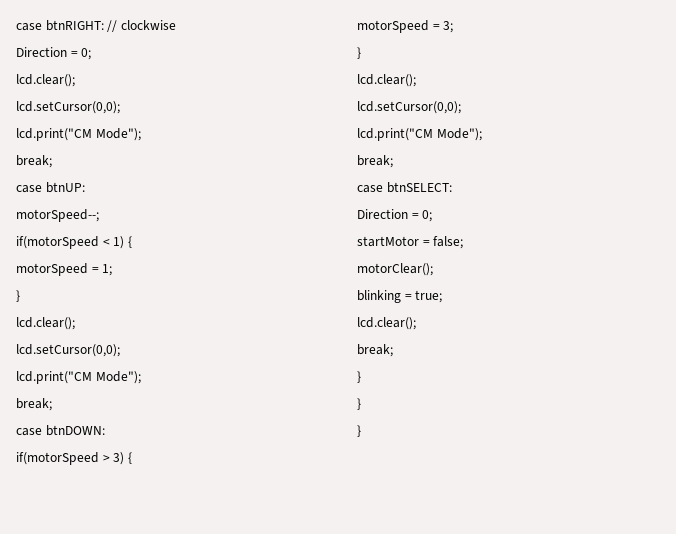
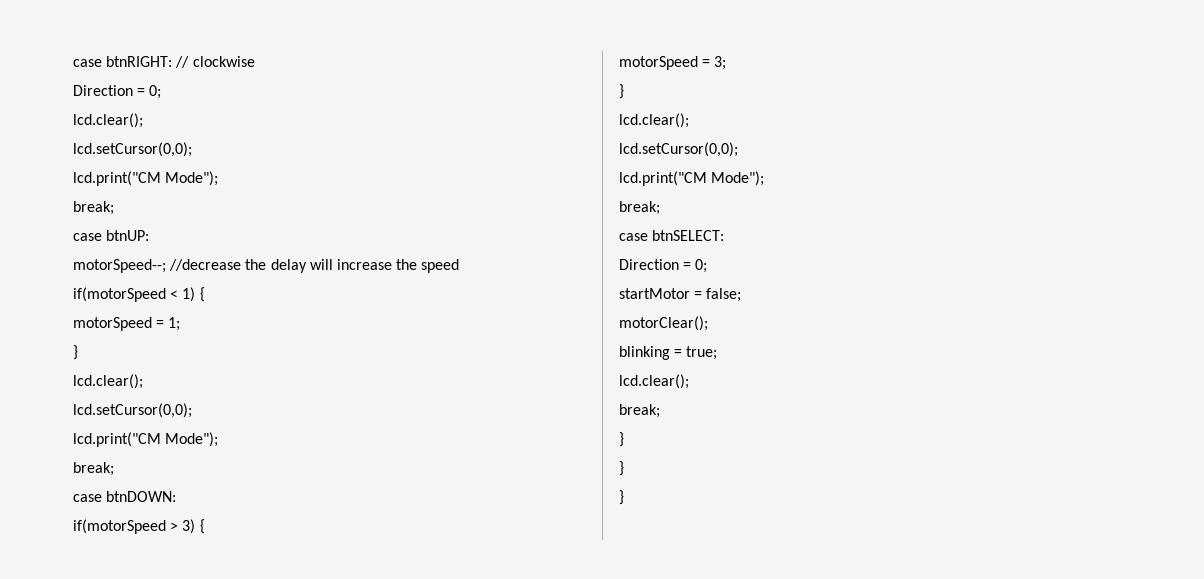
- motorSpeed--;
+ motorSpeed--; //decrease the delay will increase the speed

